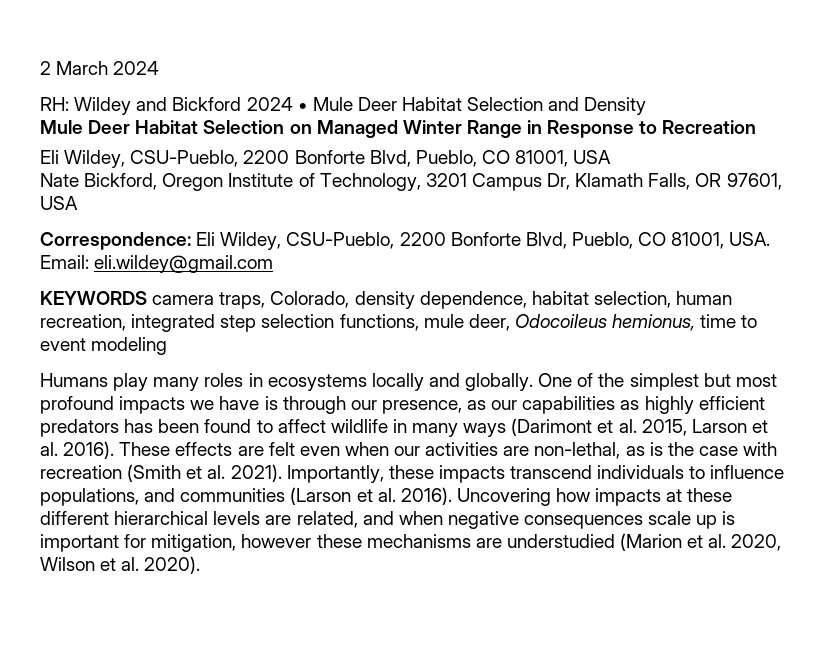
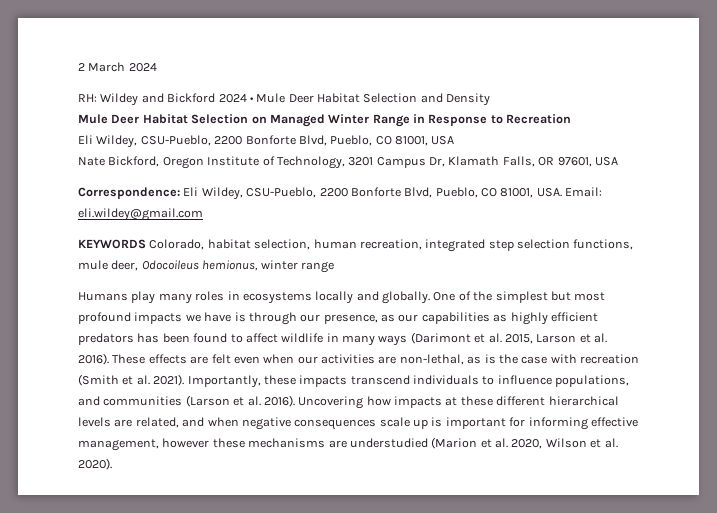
- KEYWORDS camera traps, Colorado, density dependence, habitat selection, human recreation, integrated step selection functions, mule deer, Odocoileus hemionus, time to event modeling
+ KEYWORDS Colorado, habitat selection, human recreation, integrated step selection functions, mule deer, Odocoileus hemionus, winter range
- Uncovering how impacts at these different hierarchical levels are related, and when negative consequences scale up is important for mitigation, however these mechanisms are understudied (Marion et al. 2020, Wilson et al. 2020).
+ Uncovering how impacts at these different hierarchical levels are related, and when negative consequences scale up is important for informing effective management, however these mechanisms are understudied (Marion et al. 2020, Wilson et al. 2020).

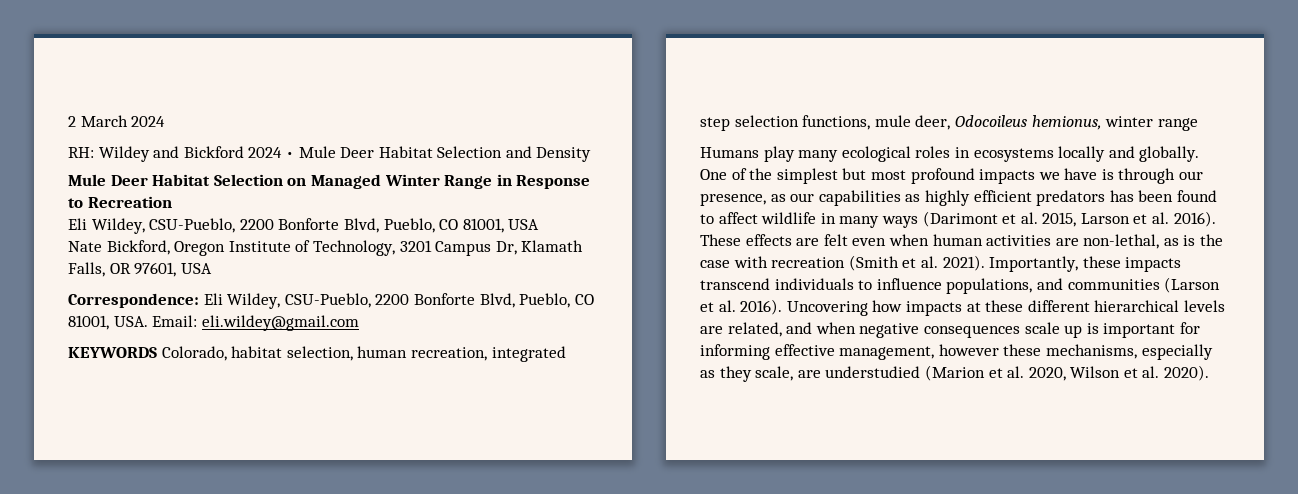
- Humans play many roles in ecosystems locally and globally.
+ Humans play many ecological roles in ecosystems locally and globally.
- These effects are felt even when our activities are non-lethal, as is the case with recreation (Smith et al. 2021).
+ These effects are felt even when human activities are non-lethal, as is the case with recreation (Smith et al. 2021).
- Uncovering how impacts at these different hierarchical levels are related, and when negative consequences scale up is important for informing effective management, however these mechanisms are understudied (Marion et al. 2020, Wilson et al. 2020).
+ Uncovering how impacts at these different hierarchical levels are related, and when negative consequences scale up is important for informing effective management, however these mechanisms, especially as they scale, are understudied (Marion et al. 2020, Wilson et al. 2020).

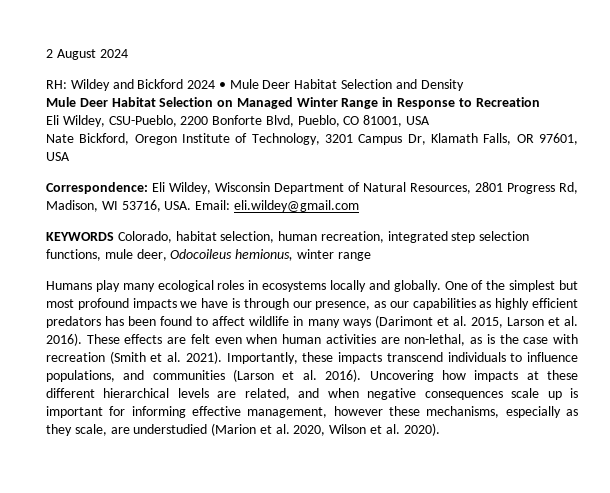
- 2 March 2024
+ 2 August 2024
- Correspondence: Eli Wildey, CSU-Pueblo, 2200 Bonforte Blvd, Pueblo, CO 81001, USA. Email: eli.wildey@gmail.com
+ Correspondence: Eli Wildey, Wisconsin Department of Natural Resources, 2801 Progress Rd, Madison, WI 53716, USA. Email: eli.wildey@gmail.com

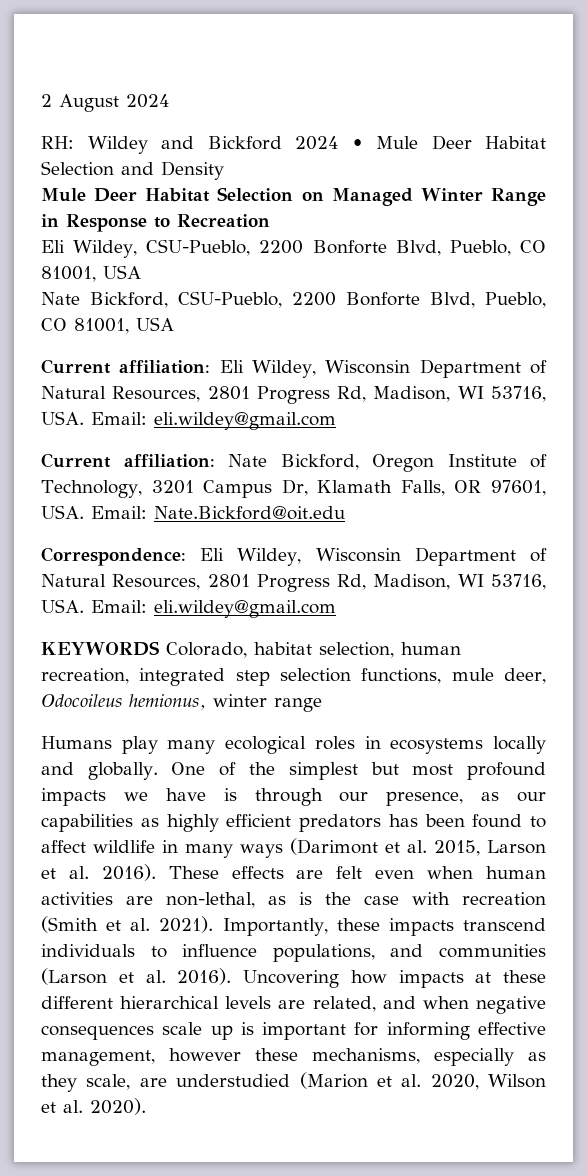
- Nate Bickford, Oregon Institute of Technology, 3201 Campus Dr, Klamath Falls, OR 97601, USA
+ Nate Bickford, CSU-Pueblo, 2200 Bonforte Blvd, Pueblo, CO 81001, USA
+ Current affiliation: Eli Wildey, Wisconsin Department of Natural Resources, 2801 Progress Rd, Madison, WI 53716, USA. Email: eli.wildey@gmail.com
+ Current affiliation: Nate Bickford, Oregon Institute of Technology, 3201 Campus Dr, Klamath Falls, OR 97601, USA. Email: Nate.Bickford@oit.edu

